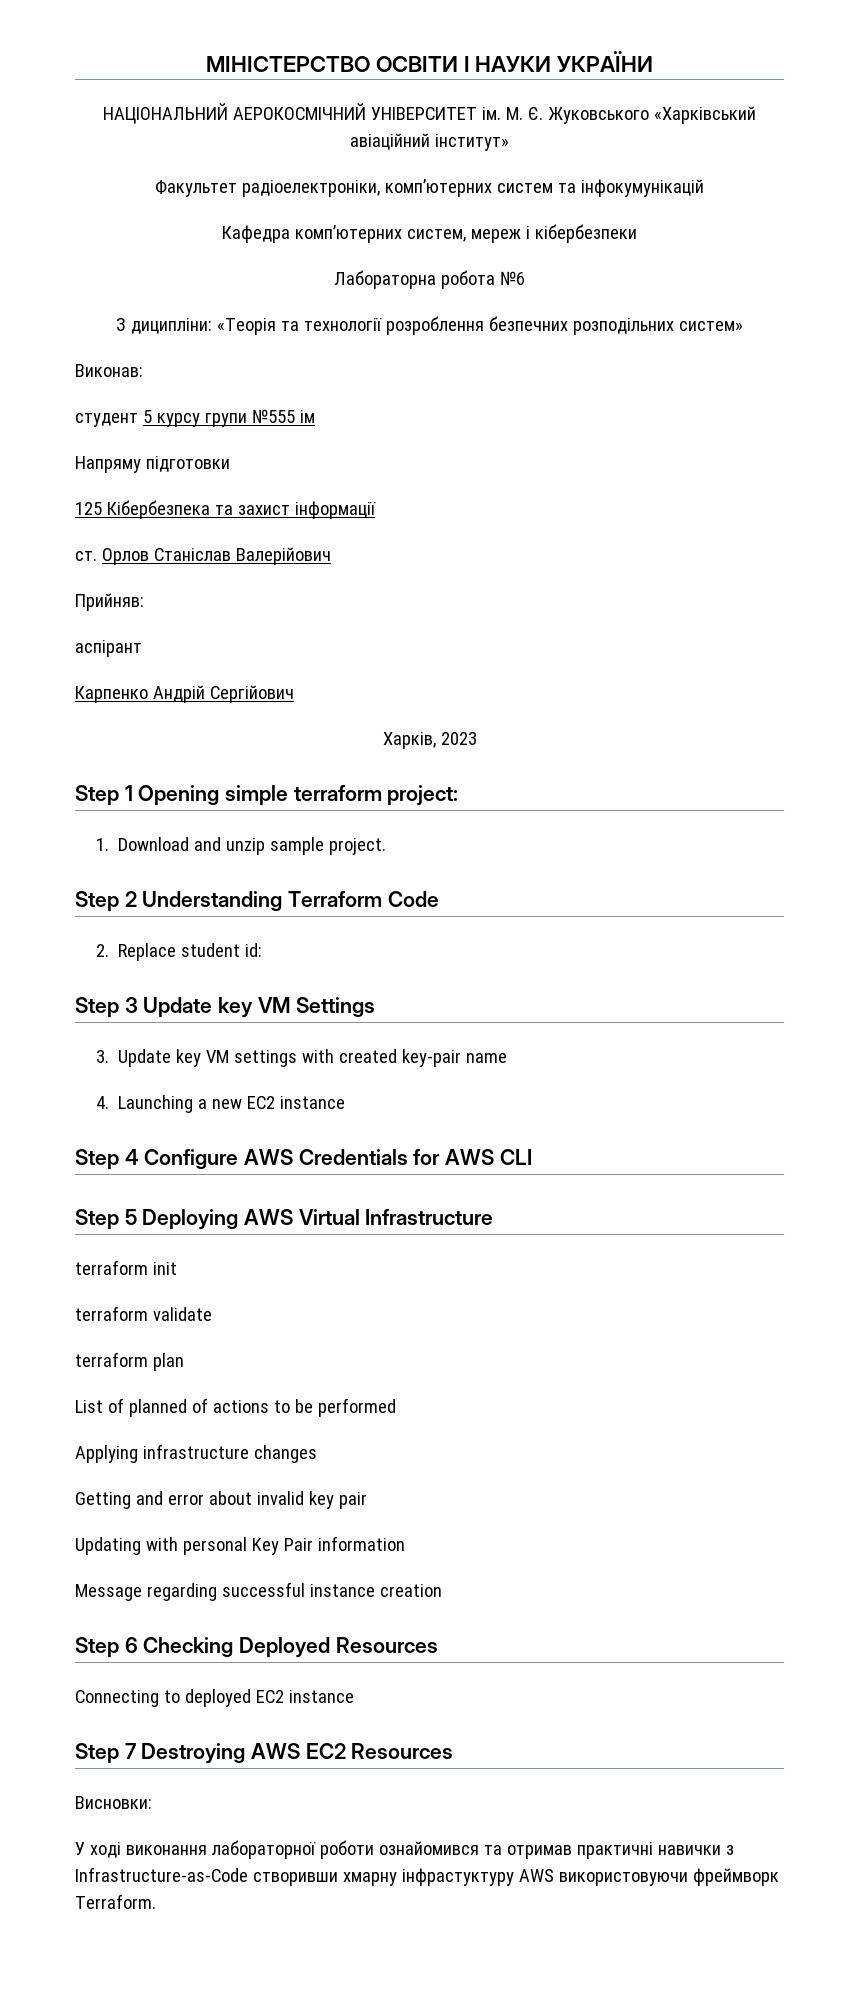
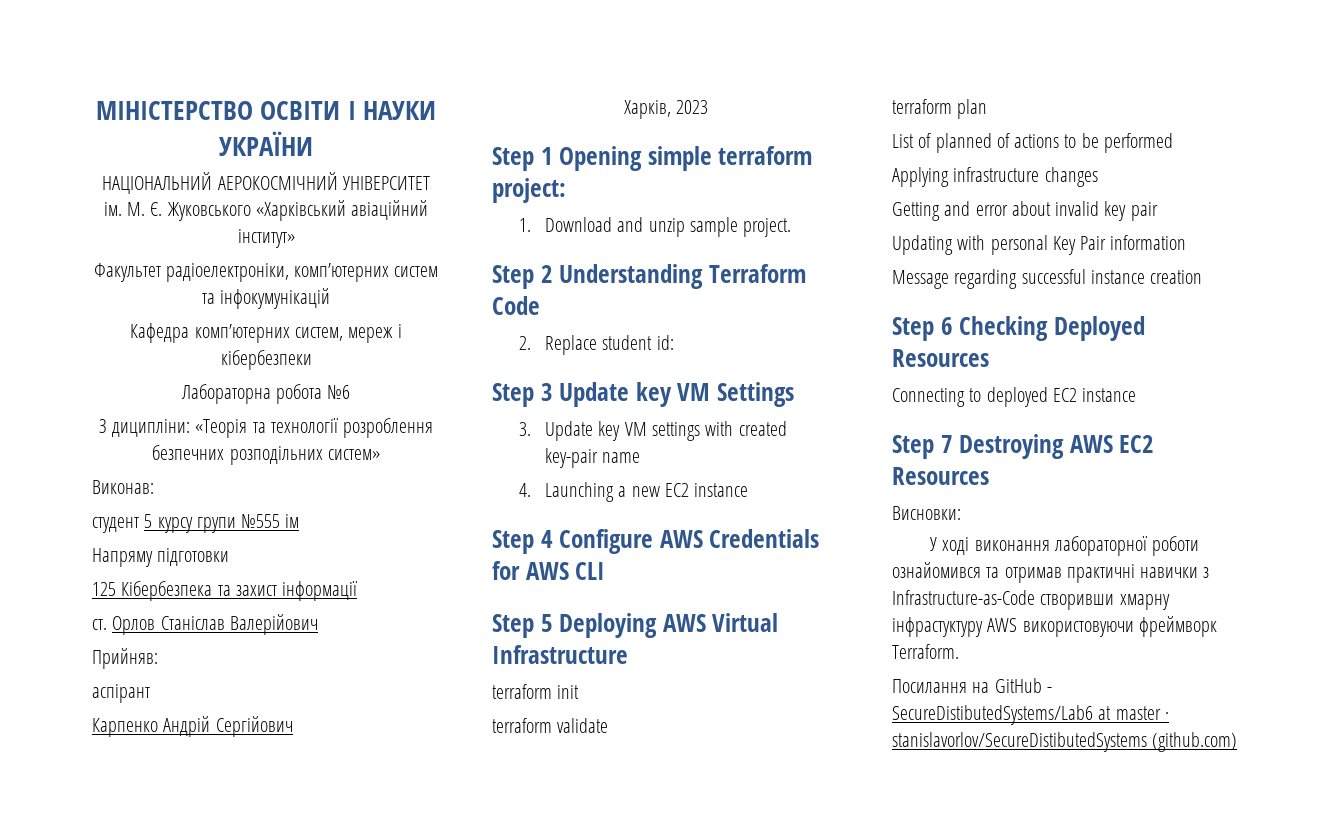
+ Посилання на GitHub - SecureDistibutedSystems/Lab6 at master · stanislavorlov/SecureDistibutedSystems (github.com)

